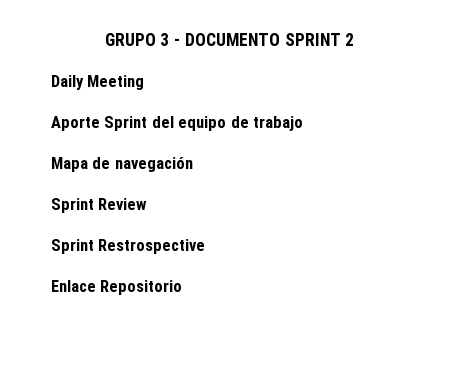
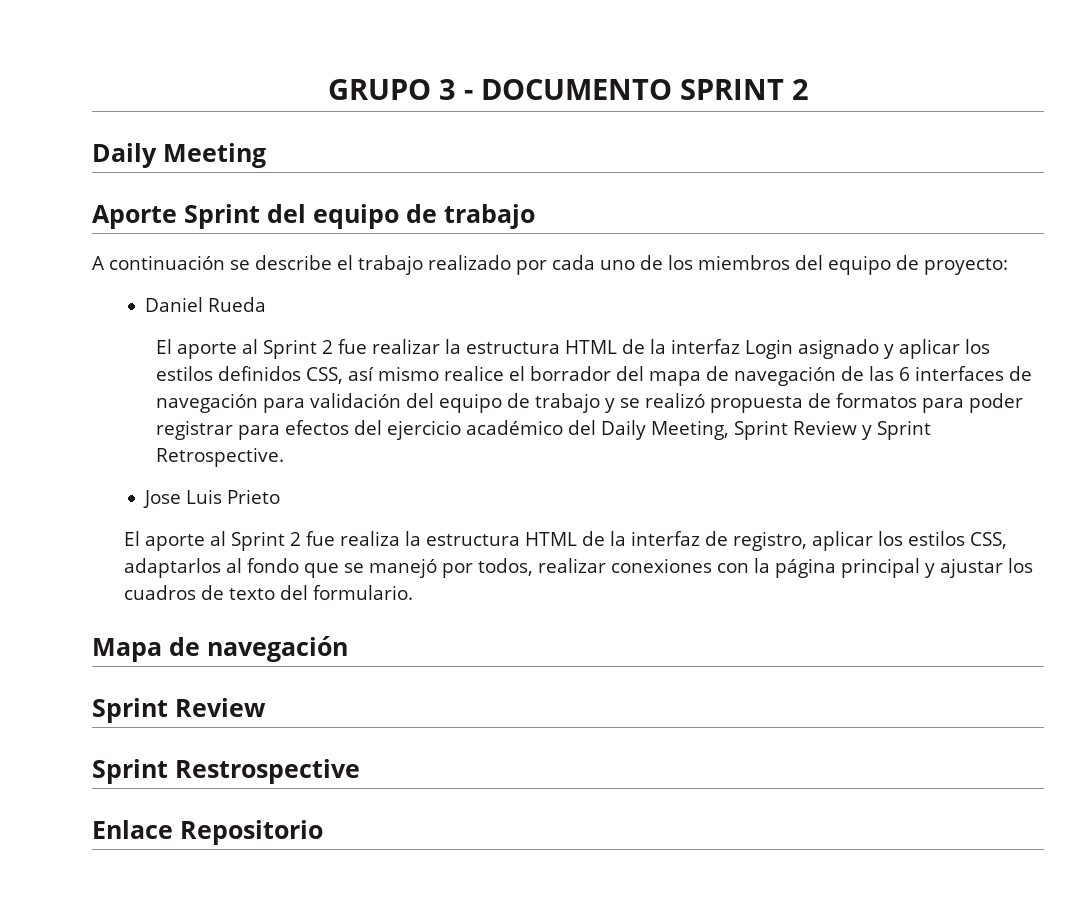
+ A continuación se describe el trabajo realizado por cada uno de los miembros del equipo de proyecto:
+ Daniel Rueda
+ El aporte al Sprint 2 fue realizar la estructura HTML de la interfaz Login asignado y aplicar los estilos definidos CSS, así mismo realice el borrador del mapa de navegación de las 6 interfaces de navegación para validación del equipo de trabajo y se realizó propuesta de formatos para poder registrar para efectos del ejercicio académico del Daily Meeting, Sprint Review y Sprint Retrospective.
+ Jose Luis Prieto
+ El aporte al Sprint 2 fue realiza la estructura HTML de la interfaz de registro, aplicar los estilos CSS, adaptarlos al fondo que se manejó por todos, realizar conexiones con la página principal y ajustar los cuadros de texto del formulario.

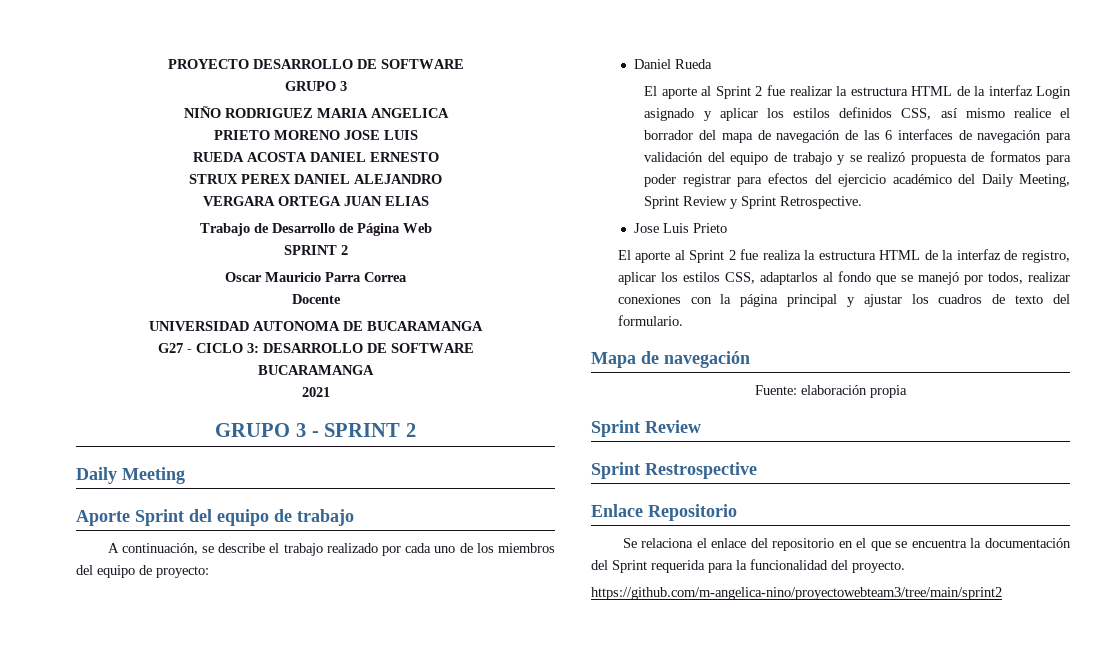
+ PROYECTO DESARROLLO DE SOFTWARE
+ GRUPO 3
+ NIÑO RODRIGUEZ MARIA ANGELICA
+ PRIETO MORENO JOSE LUIS
+ RUEDA ACOSTA DANIEL ERNESTO
+ STRUX PEREX DANIEL ALEJANDRO
+ VERGARA ORTEGA JUAN ELIAS
+ Trabajo de Desarrollo de Página Web
+ SPRINT 2
+ Oscar Mauricio Parra Correa
+ Docente
+ UNIVERSIDAD AUTONOMA DE BUCARAMANGA
+ G27 - CICLO 3: DESARROLLO DE SOFTWARE
+ BUCARAMANGA
+ 2021
- GRUPO 3 - DOCUMENTO SPRINT 2
+ GRUPO 3 - SPRINT 2
- A continuación se describe el trabajo realizado por cada uno de los miembros del equipo de proyecto:
+ A continuación, se describe el trabajo realizado por cada uno de los miembros del equipo de proyecto:
+ Fuente: elaboración propia
+ Se relaciona el enlace del repositorio en el que se encuentra la documentación del Sprint requerida para la funcionalidad del proyecto.
+ https://github.com/m-angelica-nino/proyectowebteam3/tree/main/sprint2

